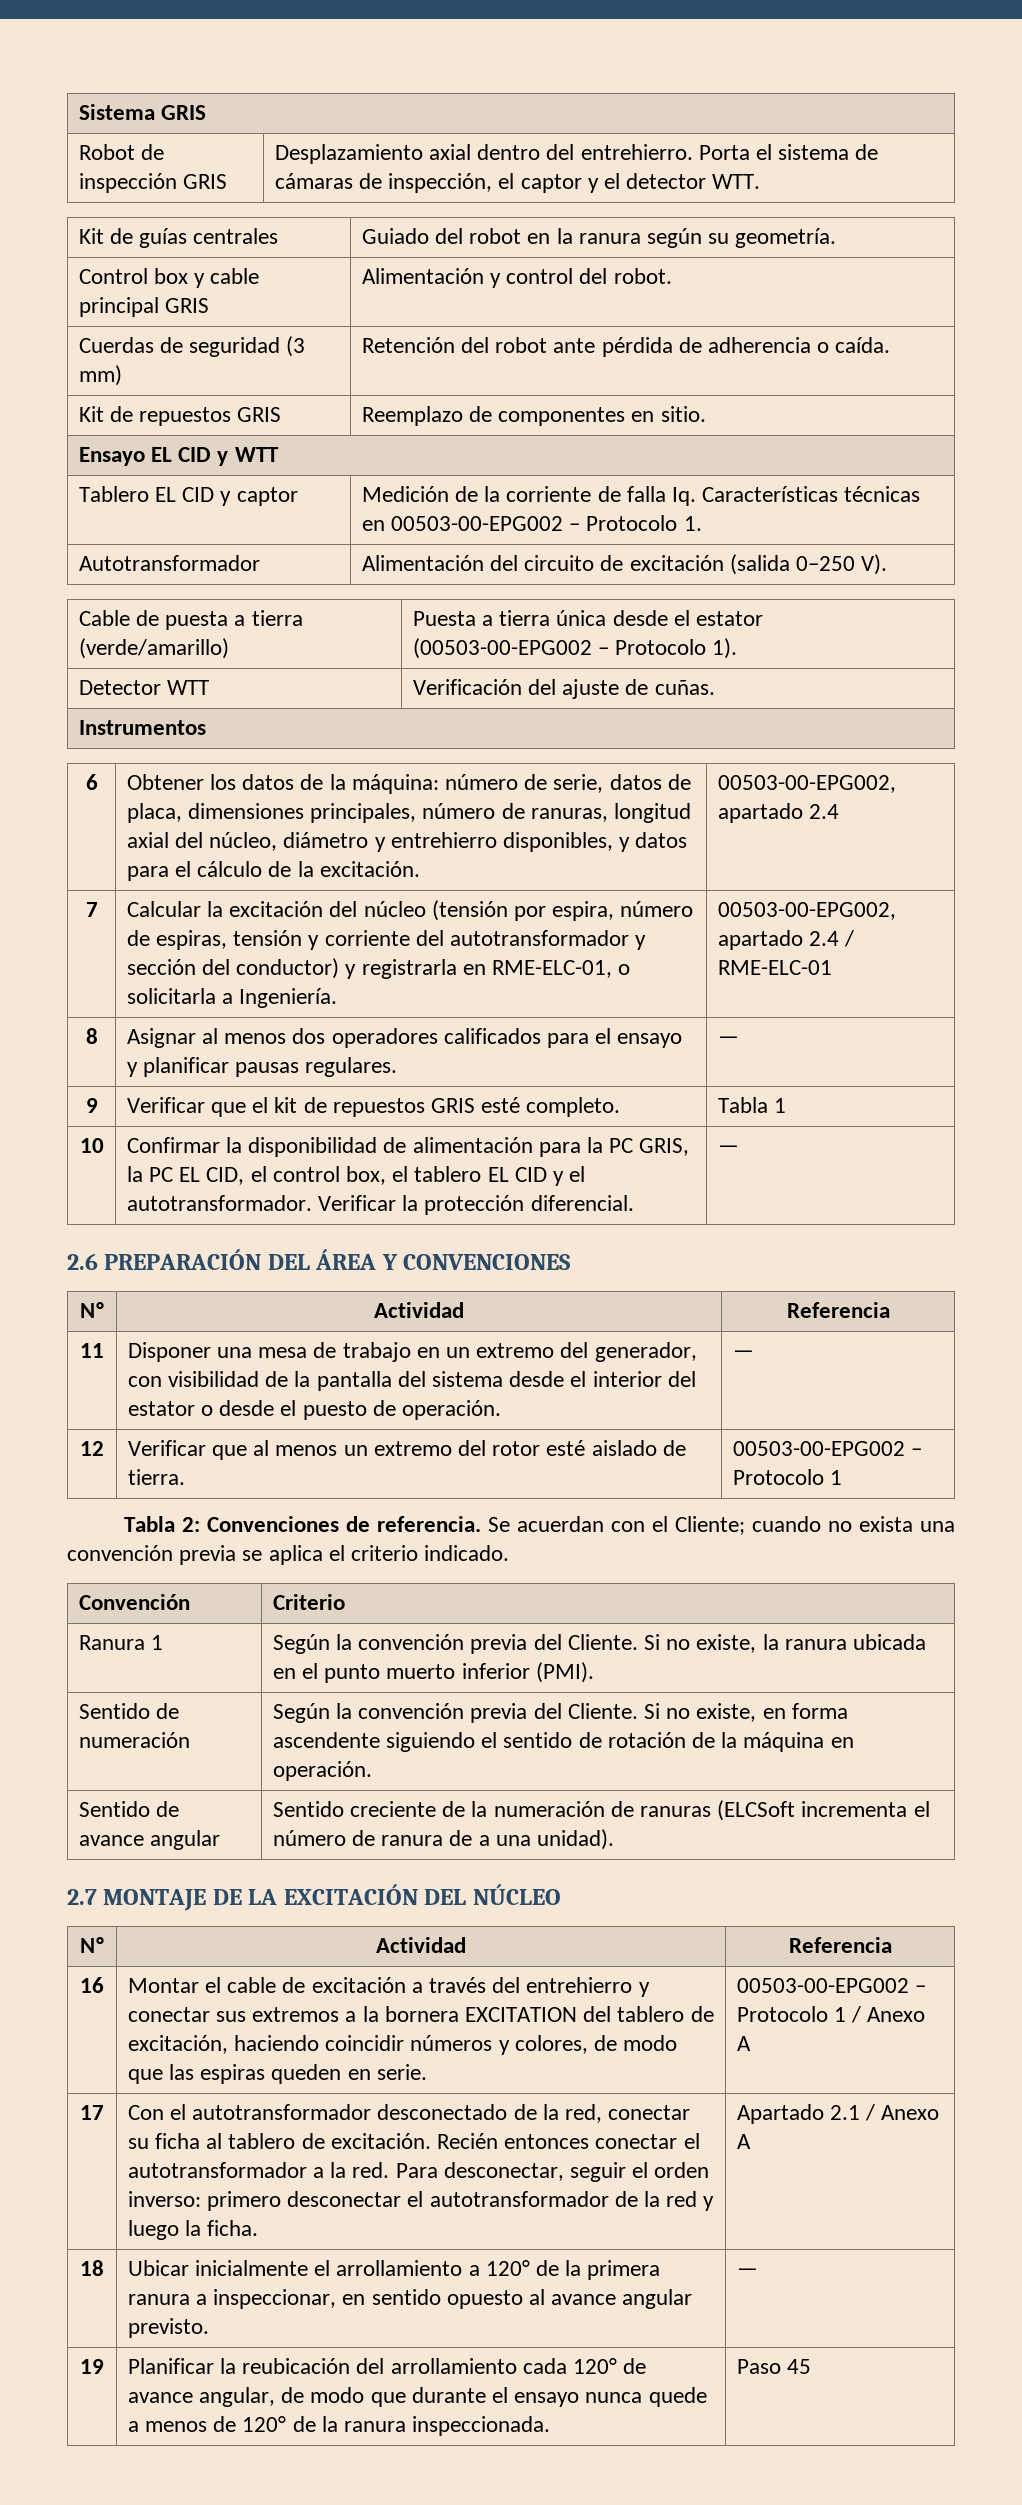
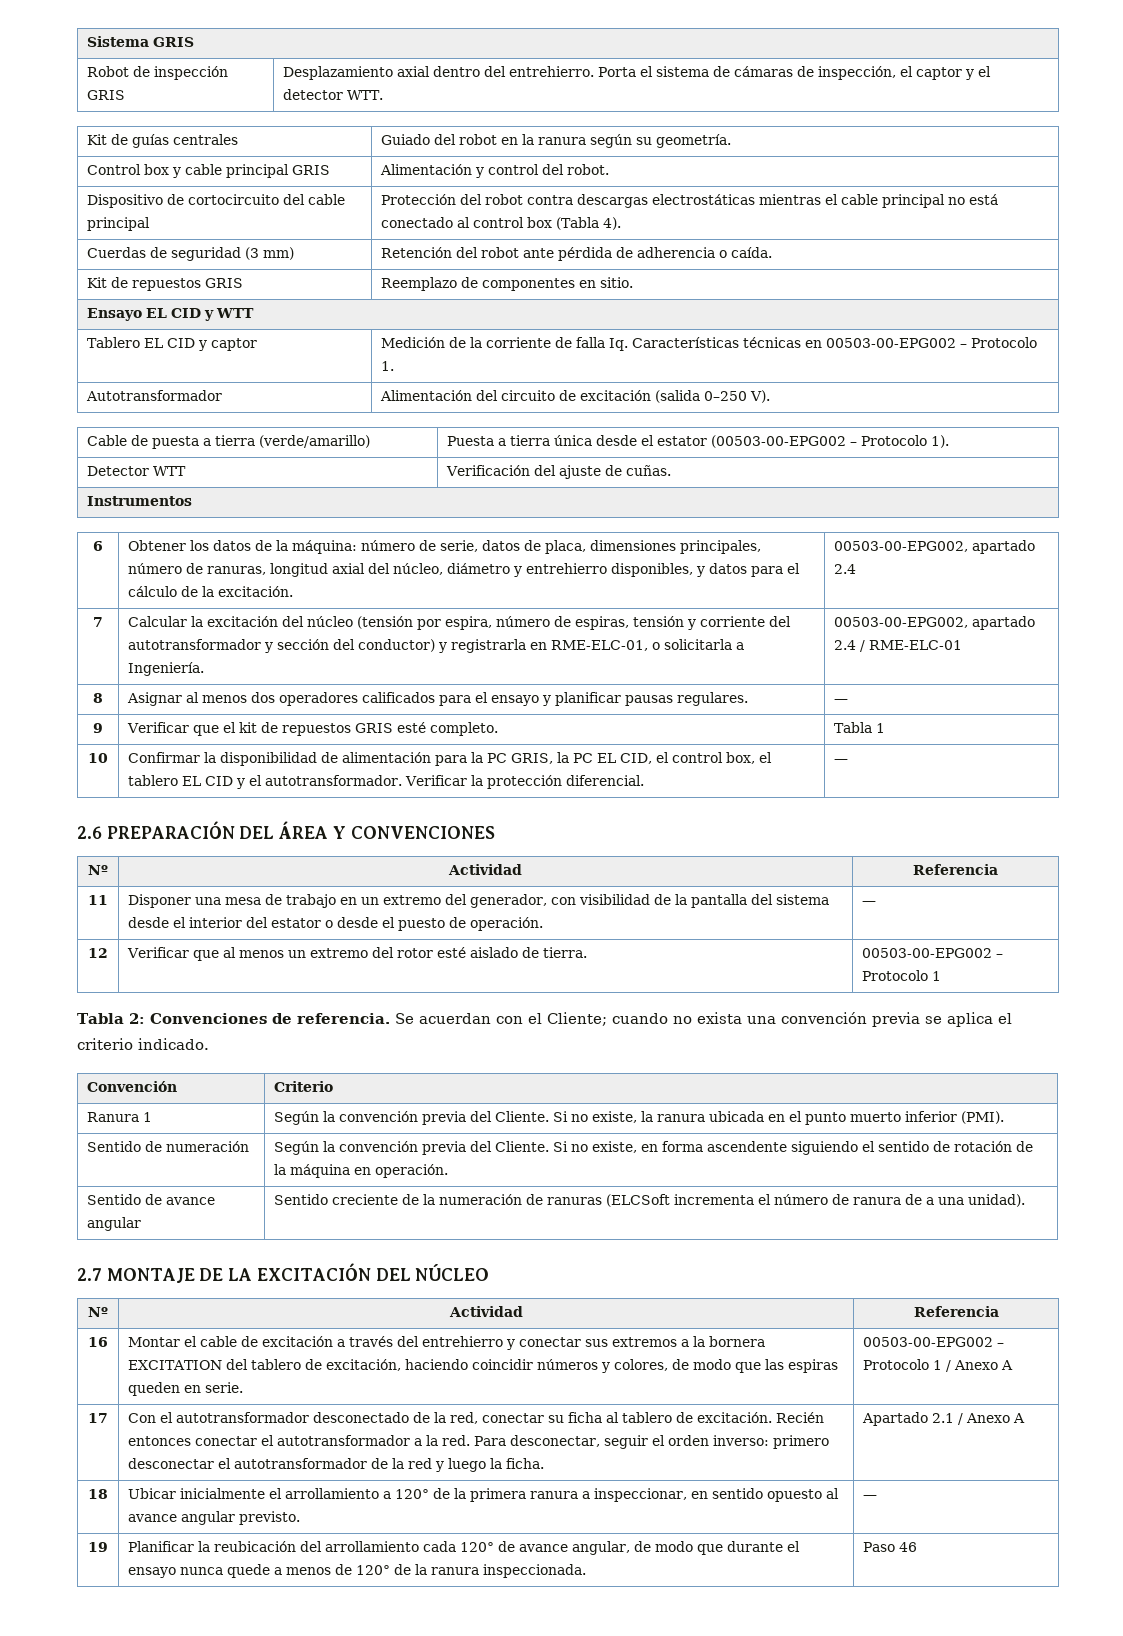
+ Dispositivo de cortocircuito del cable principal | Protección del robot contra descargas electrostáticas mientras el cable principal no está conectado al control box (Tabla 4).
- 19 | Planificar la reubicación del arrollamiento cada 120° de avance angular, de modo que durante el ensayo nunca quede a menos de 120° de la ranura inspeccionada. | Paso 45
+ 19 | Planificar la reubicación del arrollamiento cada 120° de avance angular, de modo que durante el ensayo nunca quede a menos de 120° de la ranura inspeccionada. | Paso 46

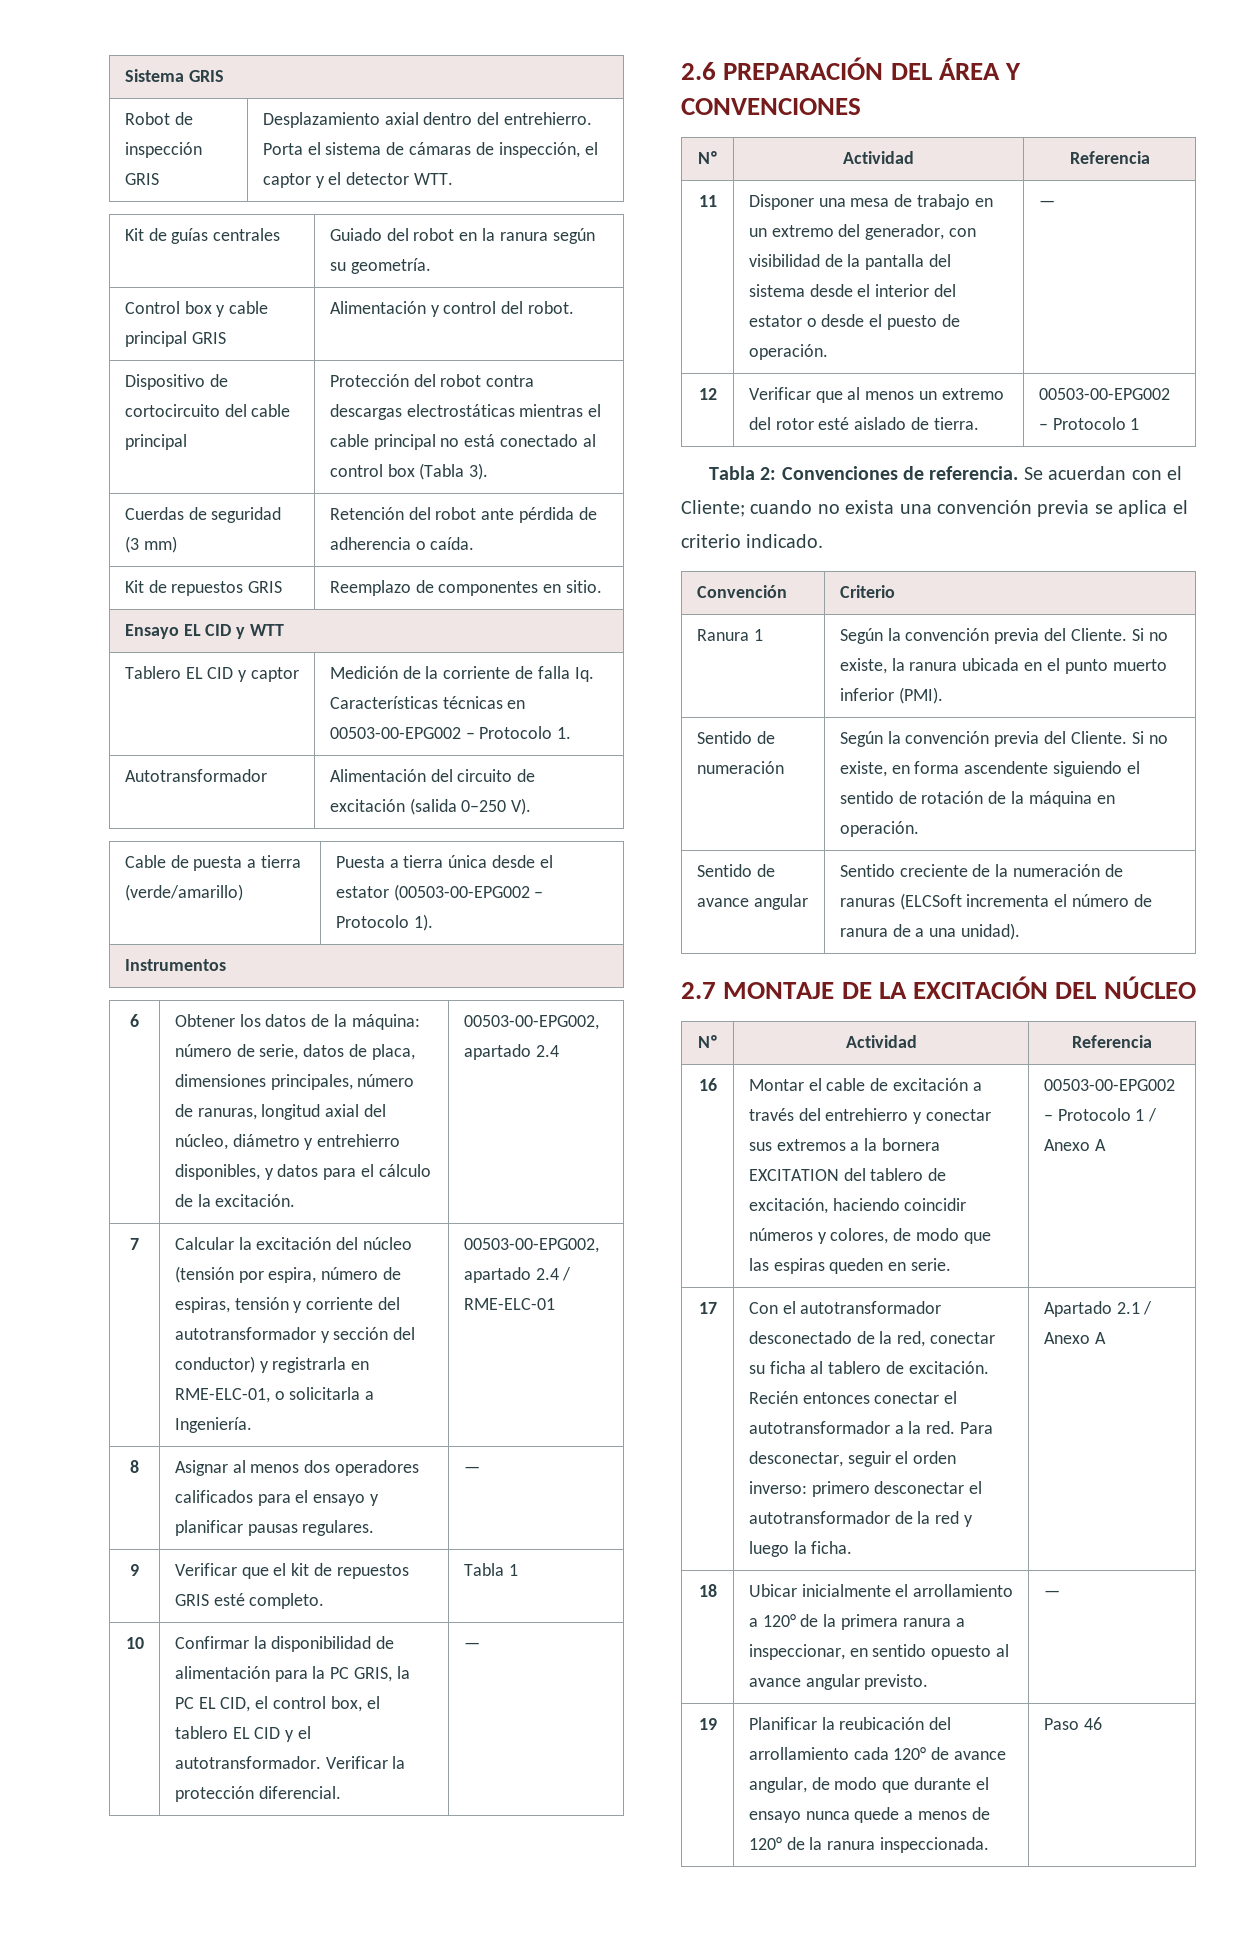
- Dispositivo de cortocircuito del cable principal | Protección del robot contra descargas electrostáticas mientras el cable principal no está conectado al control box (Tabla 4).
+ Dispositivo de cortocircuito del cable principal | Protección del robot contra descargas electrostáticas mientras el cable principal no está conectado al control box (Tabla 3).
- Detector WTT | Verificación del ajuste de cuñas.

